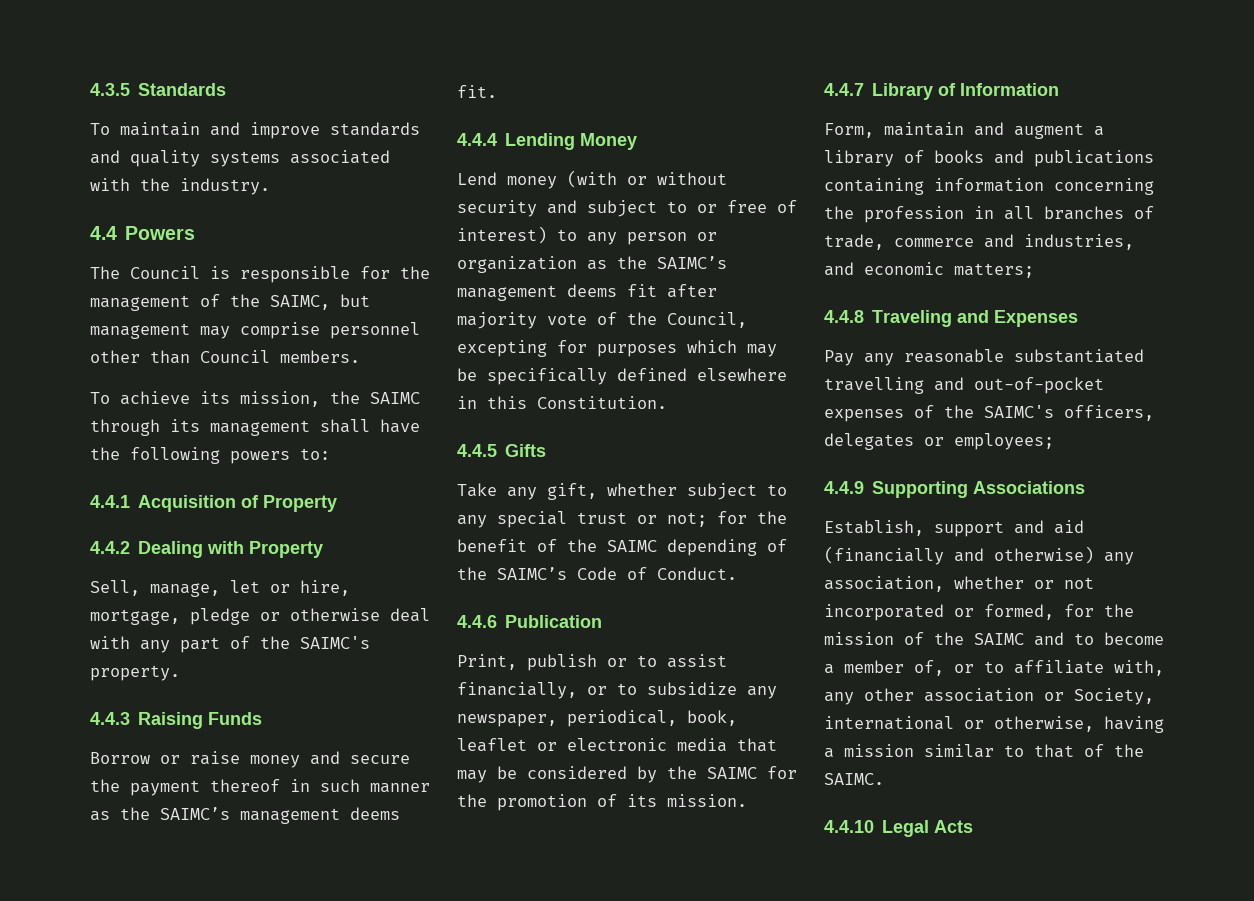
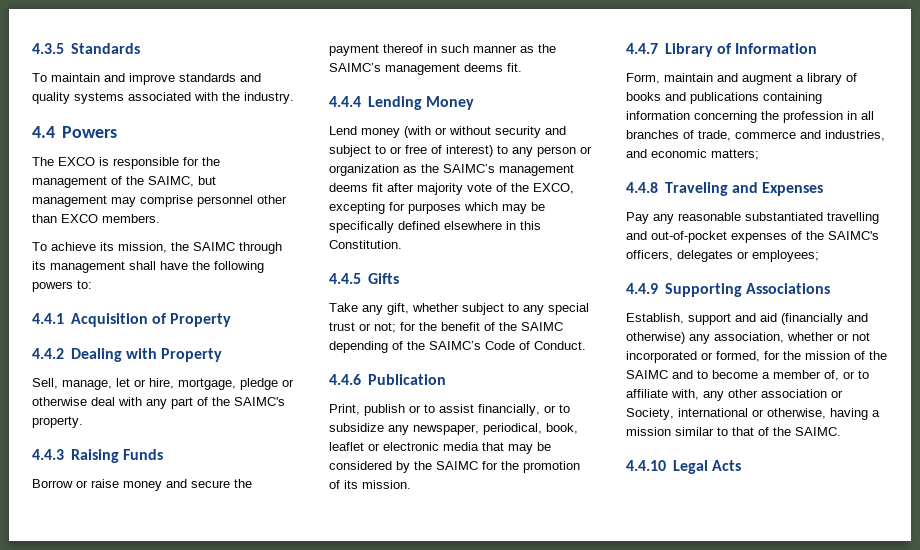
- The Council is responsible for the management of the SAIMC, but management may comprise personnel other than Council members.
+ The EXCO is responsible for the management of the SAIMC, but management may comprise personnel other than EXCO members.
- Lend money (with or without security and subject to or free of interest) to any person or organization as the SAIMC’s management deems fit after majority vote of the Council, excepting for purposes which may be specifically defined elsewhere in this Constitution.
+ Lend money (with or without security and subject to or free of interest) to any person or organization as the SAIMC’s management deems fit after majority vote of the EXCO, excepting for purposes which may be specifically defined elsewhere in this Constitution.

